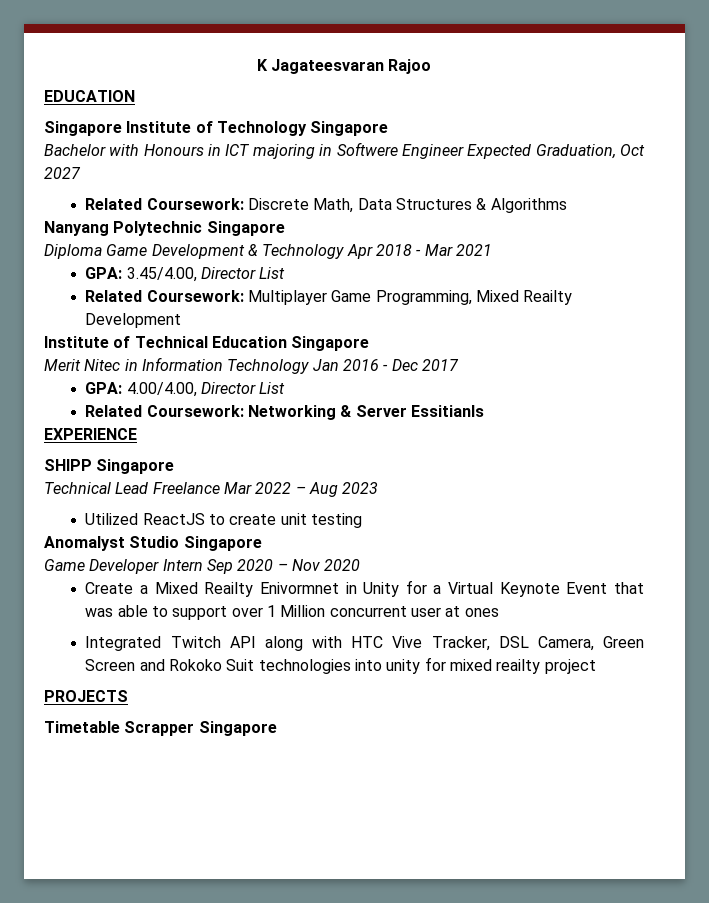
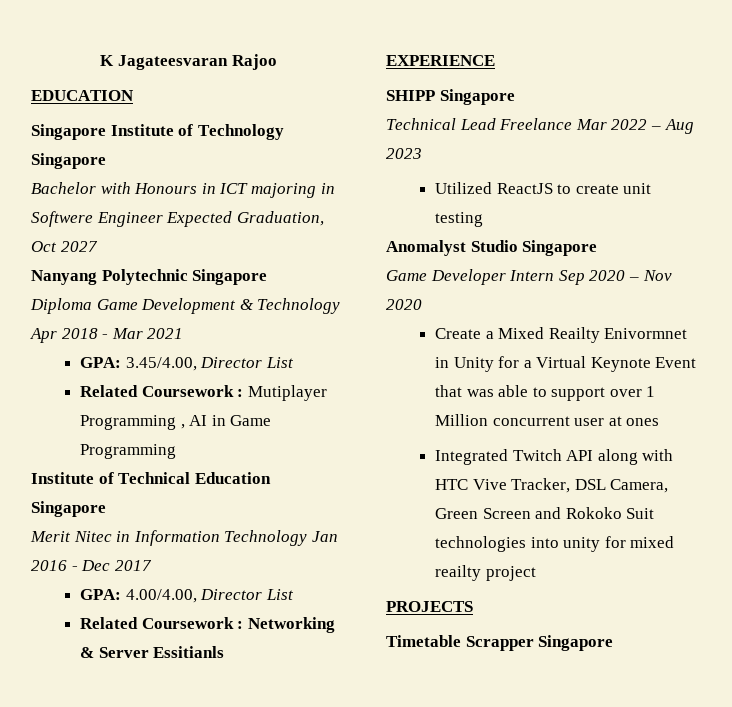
- Related Coursework: Discrete Math, Data Structures & Algorithms
- Related Coursework: Multiplayer Game Programming, Mixed Reailty Development
+ Related Coursework : Mutiplayer Programming , AI in Game Programming
- Related Coursework: Networking & Server Essitianls
+ Related Coursework : Networking & Server Essitianls

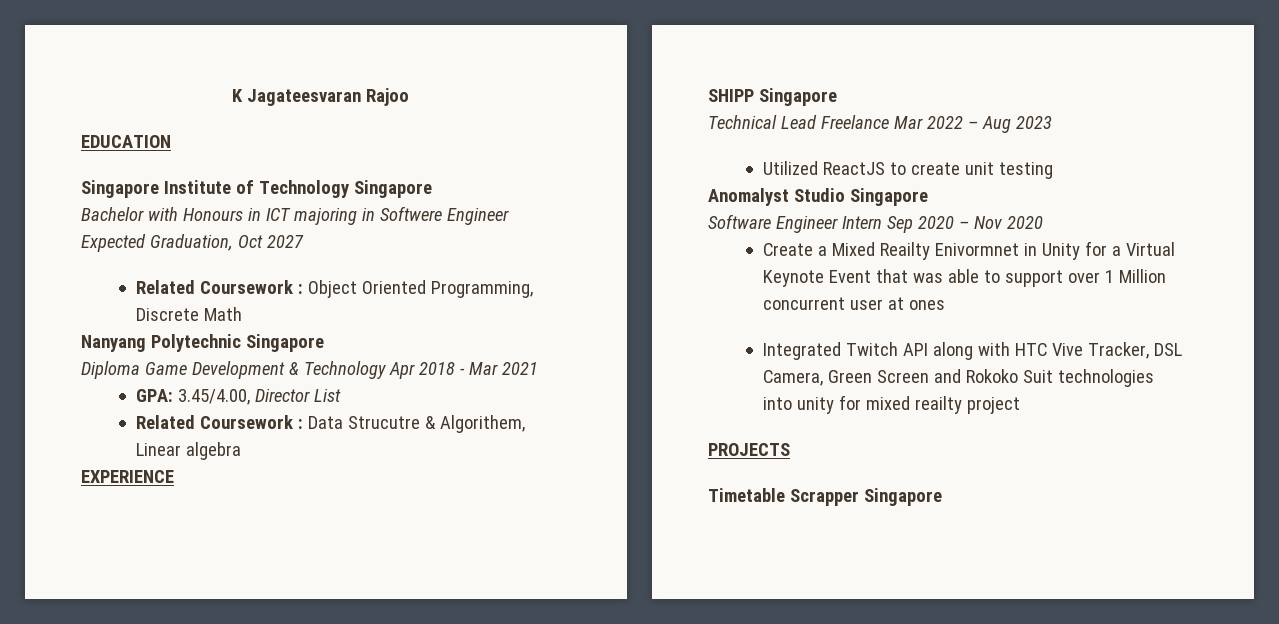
+ Related Coursework : Object Oriented Programming, Discrete Math
- Related Coursework : Mutiplayer Programming , AI in Game Programming
- Institute of Technical Education Singapore
- Merit Nitec in Information Technology Jan 2016 - Dec 2017
- GPA: 4.00/4.00, Director List
- Related Coursework : Networking & Server Essitianls
+ Related Coursework : Data Strucutre & Algorithem, Linear algebra
- Game Developer Intern Sep 2020 – Nov 2020
+ Software Engineer Intern Sep 2020 – Nov 2020

